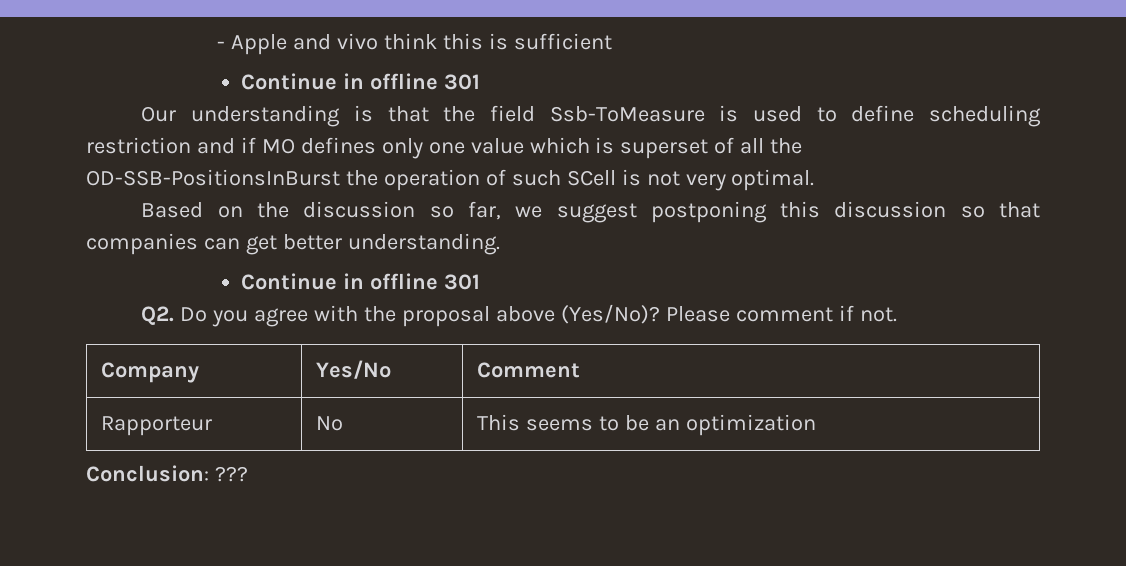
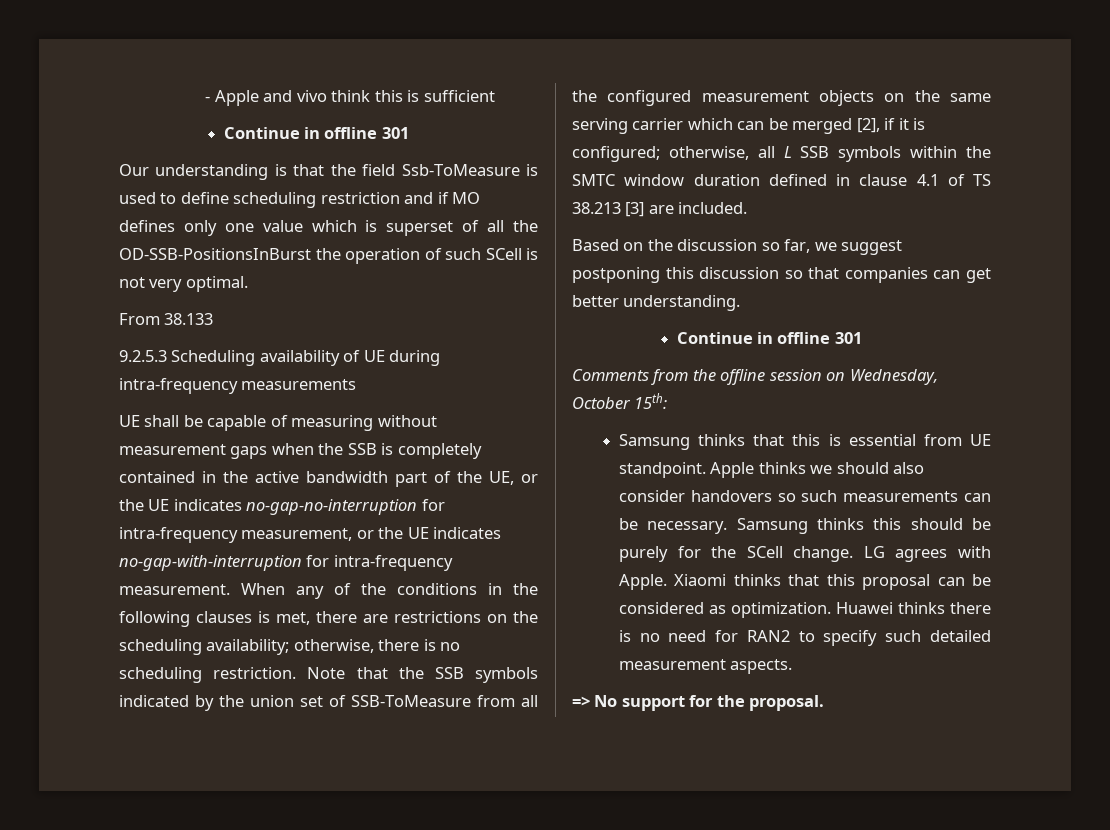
+ From 38.133
+ 9.2.5.3 Scheduling availability of UE during intra-frequency measurements
+ UE shall be capable of measuring without measurement gaps when the SSB is completely contained in the active bandwidth part of the UE, or the UE indicates no-gap-no-interruption for intra-frequency measurement, or the UE indicates no-gap-with-interruption for intra-frequency measurement. When any of the conditions in the following clauses is met, there are restrictions on the scheduling availability; otherwise, there is no scheduling restriction. Note that the SSB symbols indicated by the union set of SSB-ToMeasure from all the configured measurement objects on the same serving carrier which can be merged [2], if it is configured; otherwise, all L SSB symbols within the SMTC window duration defined in clause 4.1 of TS 38.213 [3] are included.
- Q2. Do you agree with the proposal above (Yes/No)? Please comment if not.
- Company | Yes/No | Comment
- Rapporteur | No | This seems to be an optimization
- Conclusion: ???
+ Comments from the offline session on Wednesday, October 15th:
+ Samsung thinks that this is essential from UE standpoint. Apple thinks we should also consider handovers so such measurements can be necessary. Samsung thinks this should be purely for the SCell change. LG agrees with Apple. Xiaomi thinks that this proposal can be considered as optimization. Huawei thinks there is no need for RAN2 to specify such detailed measurement aspects.
+ => No support for the proposal.

